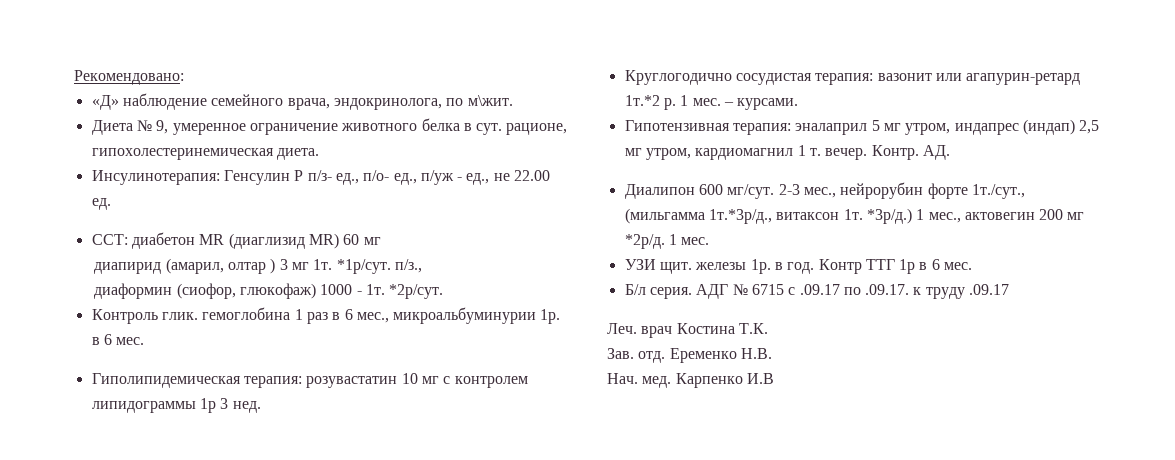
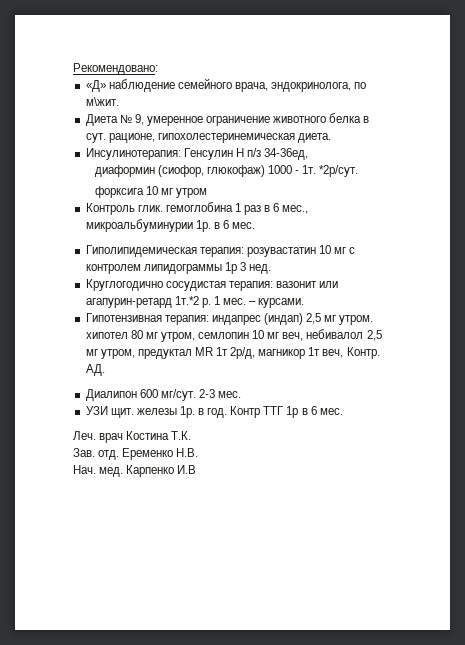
- Инсулинотерапия: Генсулин Р п/з- ед., п/о- ед., п/уж - ед., не 22.00 ед.
- ССТ: диабетон МR (диаглизид МR) 60 мг
- диапирид (амарил, олтар ) 3 мг 1т. *1р/сут. п/з.,
+ Инсулинотерапия: Генсулин Н п/з 34-36ед,
+ форксига 10 мг утром
- Гипотензивная терапия: эналаприл 5 мг утром, индапрес (индап) 2,5 мг утром, кардиомагнил 1 т. вечер. Контр.
+ Гипотензивная терапия: индапрес (индап) 2,5 мг утром. хипотел 80 мг утром, семлопин 10 мг веч, небивалол 2,5 мг утром, предуктал MR 1т 2р/д, магникор 1т веч, Контр.
- 2-3 мес., нейрорубин форте 1т./сут., (мильгамма 1т.*3р/д., витаксон 1т. *3р/д.) 1 мес., актовегин 200 мг *2р/д. 1 мес.
+ 2-3 мес.
- Б/л серия. АДГ № 6715 с .09.17 по .09.17. к труду .09.17

